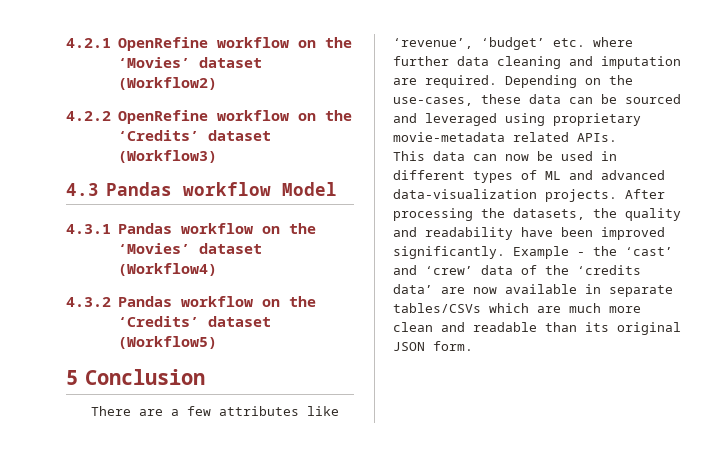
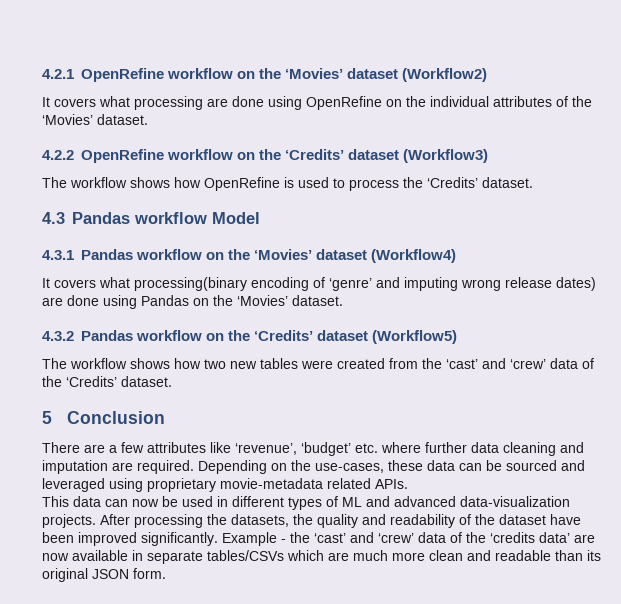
+ It covers what processing are done using OpenRefine on the individual attributes of the ‘Movies’ dataset.
+ The workflow shows how OpenRefine is used to process the ‘Credits’ dataset.
+ It covers what processing(binary encoding of ‘genre’ and imputing wrong release dates) are done using Pandas on the ‘Movies’ dataset.
+ The workflow shows how two new tables were created from the ‘cast’ and ‘crew’ data of the ‘Credits’ dataset.
- After processing the datasets, the quality and readability have been improved significantly.
+ After processing the datasets, the quality and readability of the dataset have been improved significantly.

